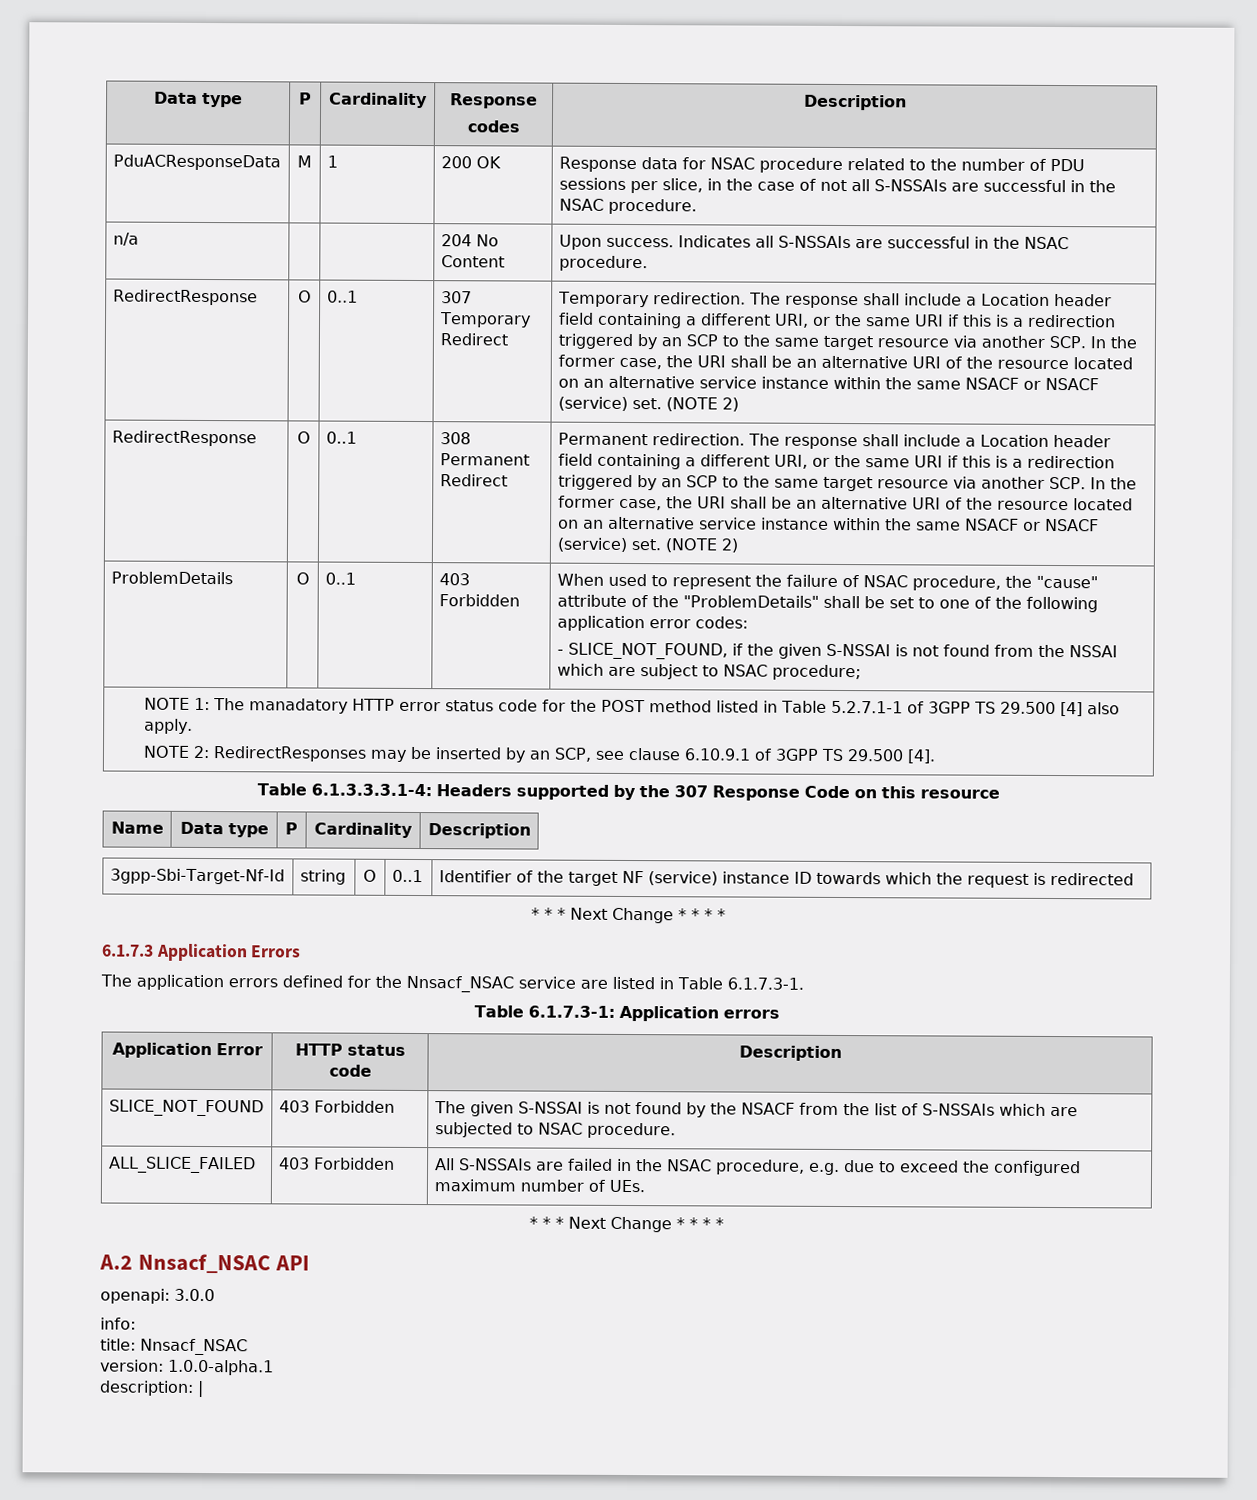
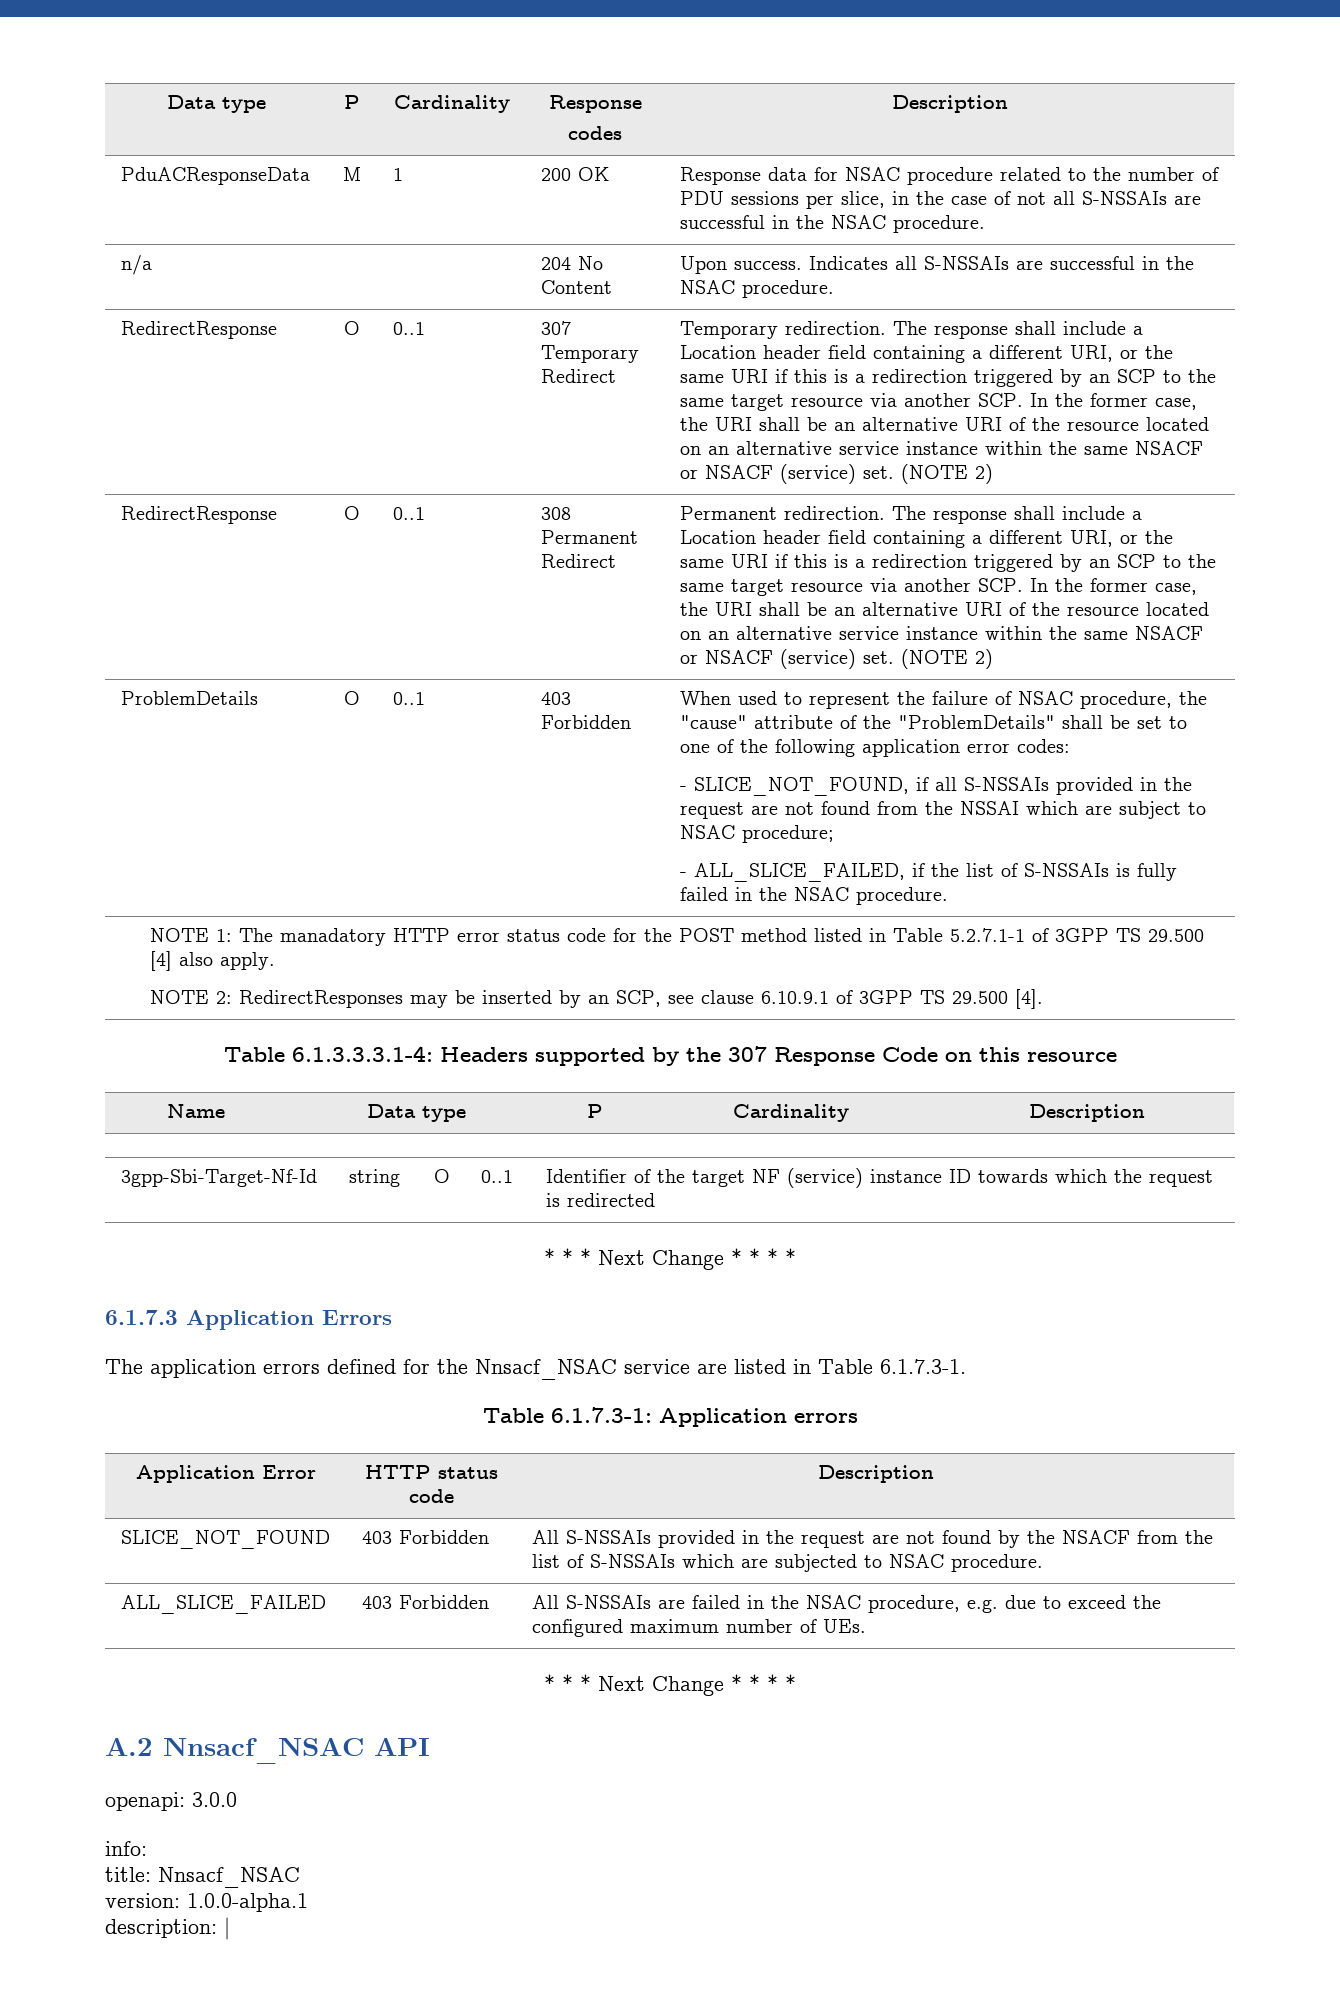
- - SLICE_NOT_FOUND, if the given S-NSSAI is not found from the NSSAI which are subject to NSAC procedure;
+ - SLICE_NOT_FOUND, if all S-NSSAIs provided in the request are not found from the NSSAI which are subject to NSAC procedure;
+ - ALL_SLICE_FAILED, if the list of S-NSSAIs is fully failed in the NSAC procedure.
- SLICE_NOT_FOUND | 403 Forbidden | The given S-NSSAI is not found by the NSACF from the list of S-NSSAIs which are subjected to NSAC procedure.
+ SLICE_NOT_FOUND | 403 Forbidden | All S-NSSAIs provided in the request are not found by the NSACF from the list of S-NSSAIs which are subjected to NSAC procedure.

